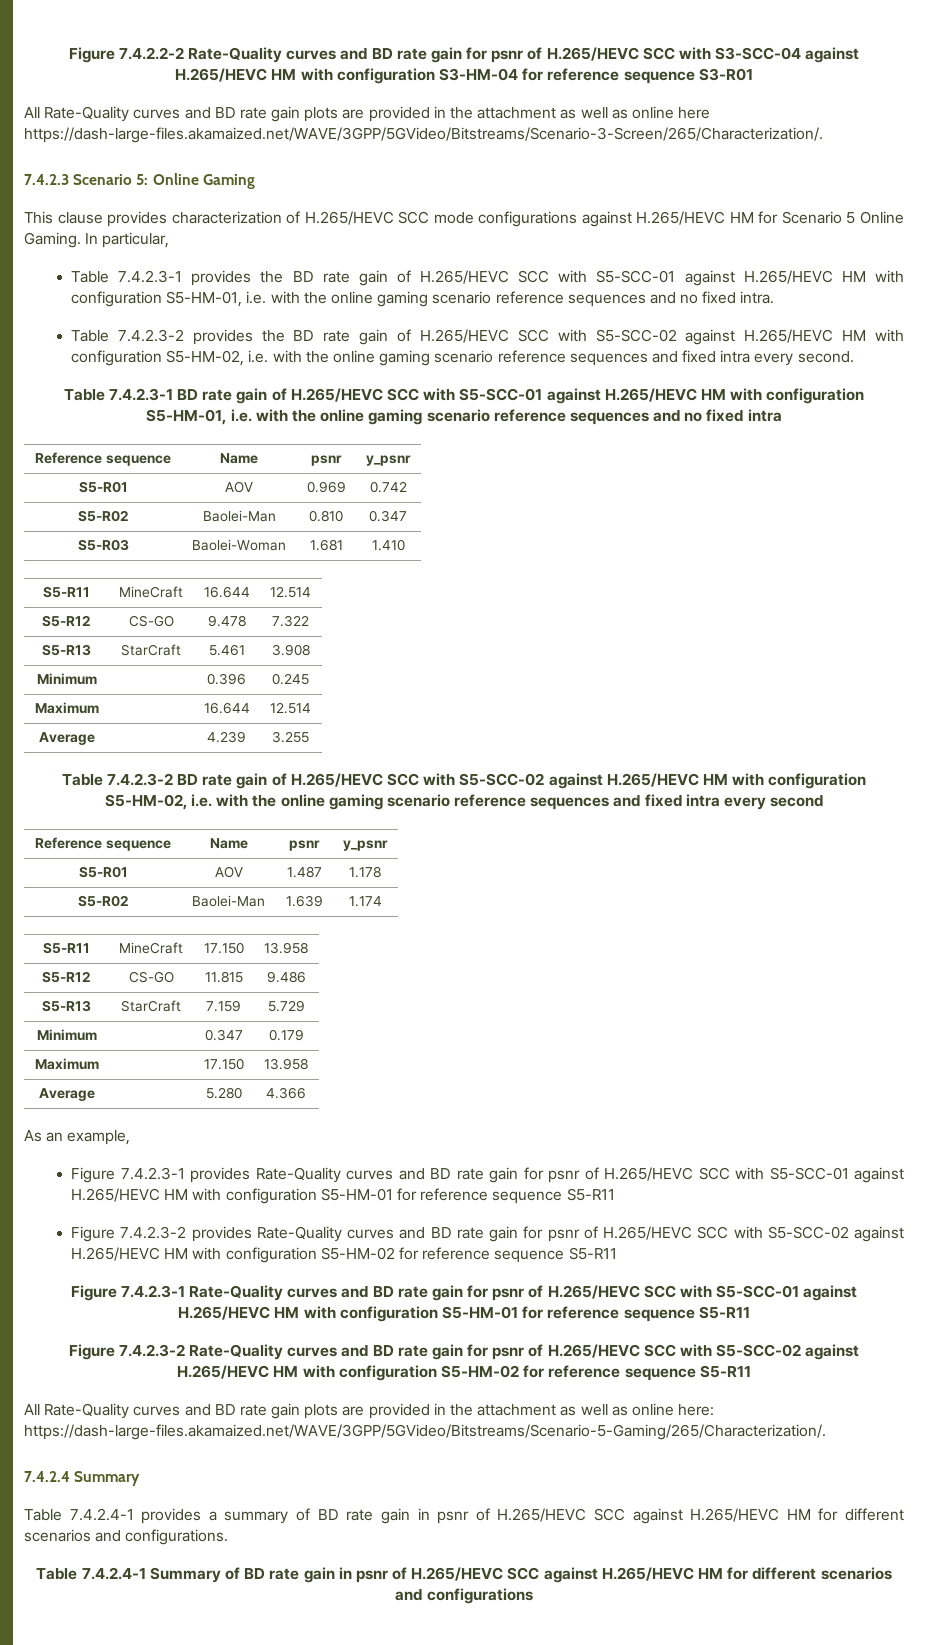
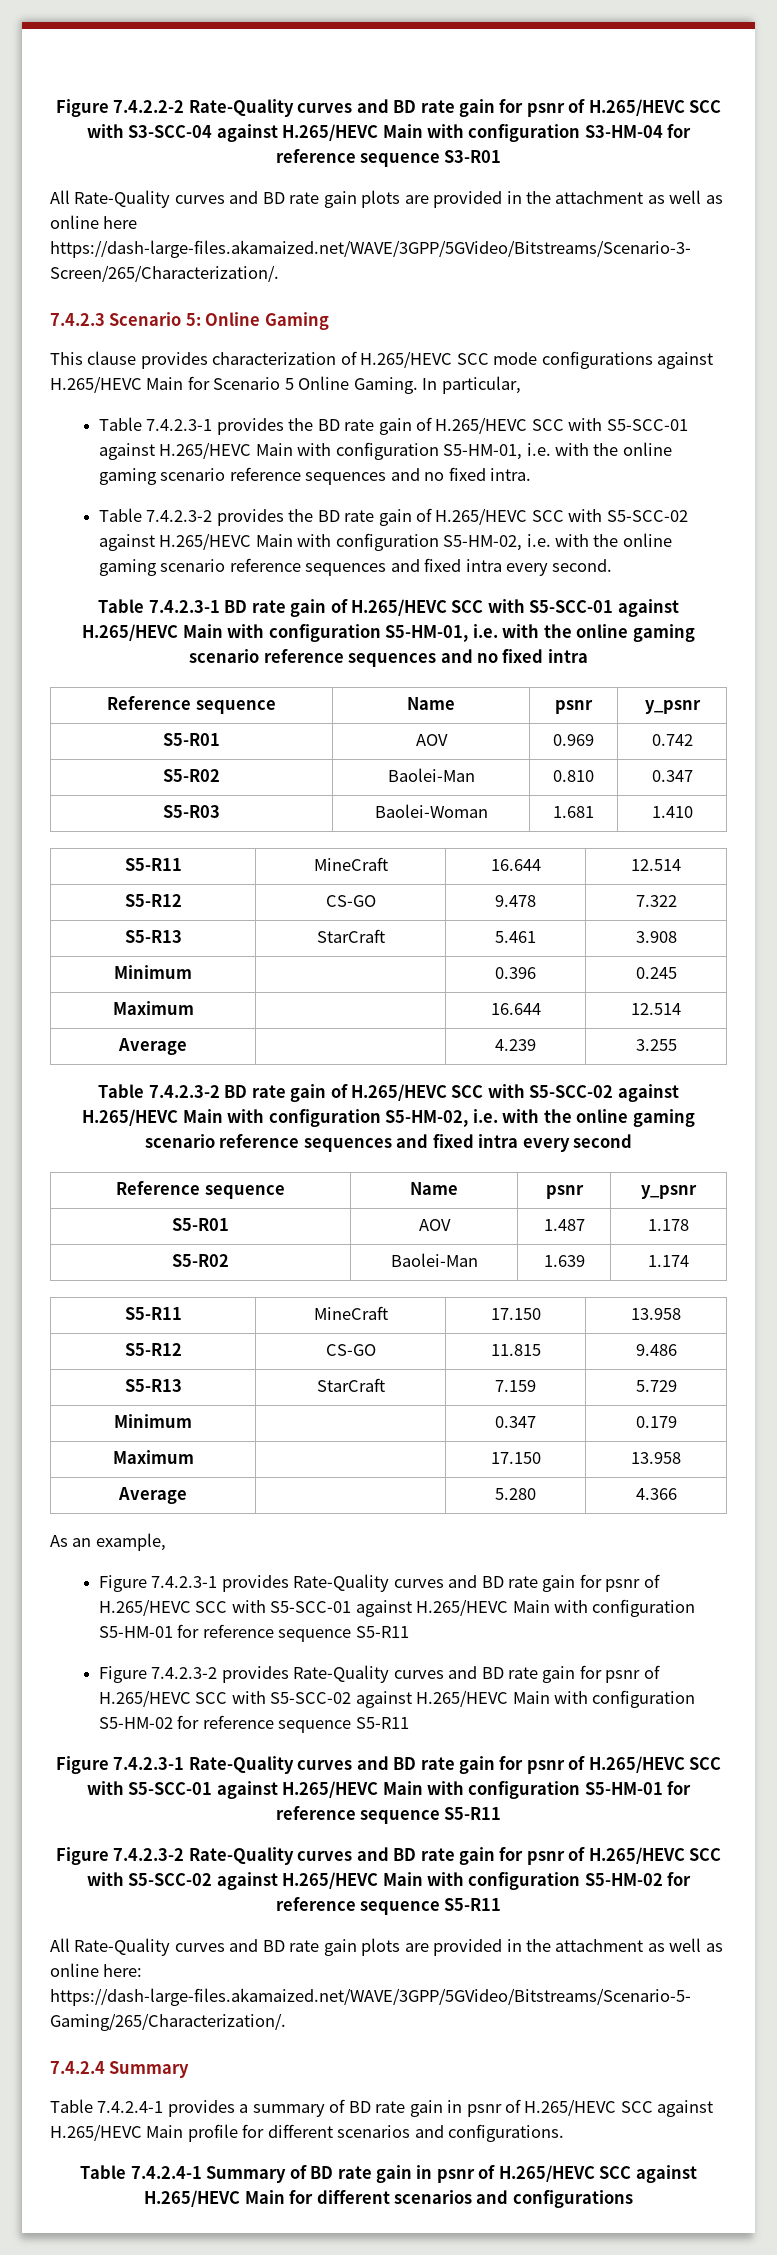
- Figure 7.4.2.2-2 Rate-Quality curves and BD rate gain for psnr of H.265/HEVC SCC with S3-SCC-04 against H.265/HEVC HM with configuration S3-HM-04 for reference sequence S3-R01
+ Figure 7.4.2.2-2 Rate-Quality curves and BD rate gain for psnr of H.265/HEVC SCC with S3-SCC-04 against H.265/HEVC Main with configuration S3-HM-04 for reference sequence S3-R01
- This clause provides characterization of H.265/HEVC SCC mode configurations against H.265/HEVC HM for Scenario 5 Online Gaming.
+ This clause provides characterization of H.265/HEVC SCC mode configurations against H.265/HEVC Main for Scenario 5 Online Gaming.
- Table 7.4.2.3-1 provides the BD rate gain of H.265/HEVC SCC with S5-SCC-01 against H.265/HEVC HM with configuration S5-HM-01, i.e. with the online gaming scenario reference sequences and no fixed intra.
+ Table 7.4.2.3-1 provides the BD rate gain of H.265/HEVC SCC with S5-SCC-01 against H.265/HEVC Main with configuration S5-HM-01, i.e. with the online gaming scenario reference sequences and no fixed intra.
- Table 7.4.2.3-2 provides the BD rate gain of H.265/HEVC SCC with S5-SCC-02 against H.265/HEVC HM with configuration S5-HM-02, i.e. with the online gaming scenario reference sequences and fixed intra every second.
+ Table 7.4.2.3-2 provides the BD rate gain of H.265/HEVC SCC with S5-SCC-02 against H.265/HEVC Main with configuration S5-HM-02, i.e. with the online gaming scenario reference sequences and fixed intra every second.
- Table 7.4.2.3-1 BD rate gain of H.265/HEVC SCC with S5-SCC-01 against H.265/HEVC HM with configuration S5-HM-01, i.e. with the online gaming scenario reference sequences and no fixed intra
+ Table 7.4.2.3-1 BD rate gain of H.265/HEVC SCC with S5-SCC-01 against H.265/HEVC Main with configuration S5-HM-01, i.e. with the online gaming scenario reference sequences and no fixed intra
- Table 7.4.2.3-2 BD rate gain of H.265/HEVC SCC with S5-SCC-02 against H.265/HEVC HM with configuration S5-HM-02, i.e. with the online gaming scenario reference sequences and fixed intra every second
+ Table 7.4.2.3-2 BD rate gain of H.265/HEVC SCC with S5-SCC-02 against H.265/HEVC Main with configuration S5-HM-02, i.e. with the online gaming scenario reference sequences and fixed intra every second
- Figure 7.4.2.3-1 provides Rate-Quality curves and BD rate gain for psnr of H.265/HEVC SCC with S5-SCC-01 against H.265/HEVC HM with configuration S5-HM-01 for reference sequence S5-R11
+ Figure 7.4.2.3-1 provides Rate-Quality curves and BD rate gain for psnr of H.265/HEVC SCC with S5-SCC-01 against H.265/HEVC Main with configuration S5-HM-01 for reference sequence S5-R11
- Figure 7.4.2.3-2 provides Rate-Quality curves and BD rate gain for psnr of H.265/HEVC SCC with S5-SCC-02 against H.265/HEVC HM with configuration S5-HM-02 for reference sequence S5-R11
+ Figure 7.4.2.3-2 provides Rate-Quality curves and BD rate gain for psnr of H.265/HEVC SCC with S5-SCC-02 against H.265/HEVC Main with configuration S5-HM-02 for reference sequence S5-R11
- Figure 7.4.2.3-1 Rate-Quality curves and BD rate gain for psnr of H.265/HEVC SCC with S5-SCC-01 against H.265/HEVC HM with configuration S5-HM-01 for reference sequence S5-R11
+ Figure 7.4.2.3-1 Rate-Quality curves and BD rate gain for psnr of H.265/HEVC SCC with S5-SCC-01 against H.265/HEVC Main with configuration S5-HM-01 for reference sequence S5-R11
- Figure 7.4.2.3-2 Rate-Quality curves and BD rate gain for psnr of H.265/HEVC SCC with S5-SCC-02 against H.265/HEVC HM with configuration S5-HM-02 for reference sequence S5-R11
+ Figure 7.4.2.3-2 Rate-Quality curves and BD rate gain for psnr of H.265/HEVC SCC with S5-SCC-02 against H.265/HEVC Main with configuration S5-HM-02 for reference sequence S5-R11
- Table 7.4.2.4-1 provides a summary of BD rate gain in psnr of H.265/HEVC SCC against H.265/HEVC HM for different scenarios and configurations.
+ Table 7.4.2.4-1 provides a summary of BD rate gain in psnr of H.265/HEVC SCC against H.265/HEVC Main profile for different scenarios and configurations.
- Table 7.4.2.4-1 Summary of BD rate gain in psnr of H.265/HEVC SCC against H.265/HEVC HM for different scenarios and configurations
+ Table 7.4.2.4-1 Summary of BD rate gain in psnr of H.265/HEVC SCC against H.265/HEVC Main for different scenarios and configurations

